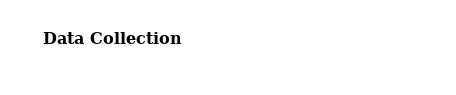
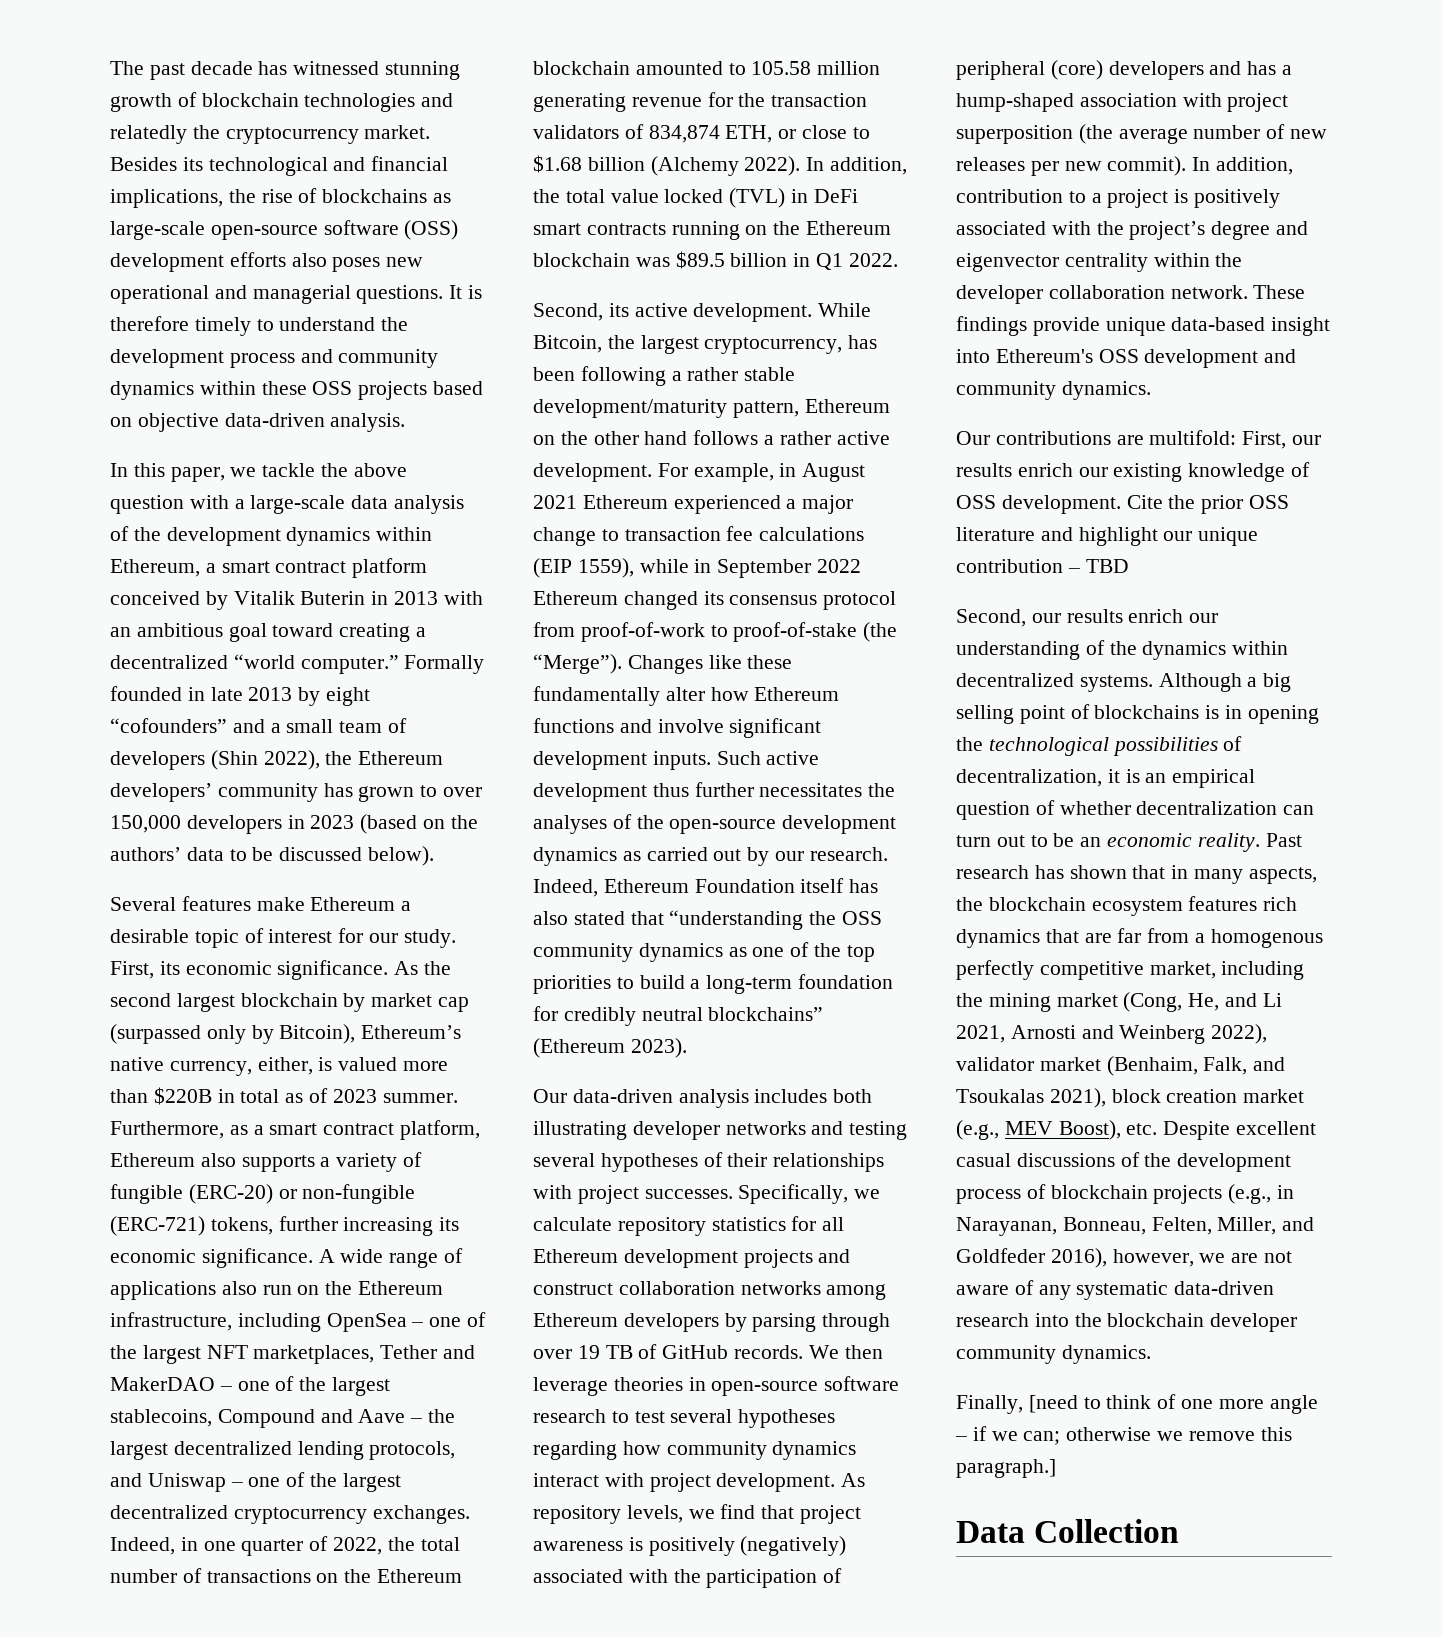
+ The past decade has witnessed stunning growth of blockchain technologies and relatedly the cryptocurrency market. Besides its technological and financial implications, the rise of blockchains as large-scale open-source software (OSS) development efforts also poses new operational and managerial questions. It is therefore timely to understand the development process and community dynamics within these OSS projects based on objective data-driven analysis.
+ In this paper, we tackle the above question with a large-scale data analysis of the development dynamics within Ethereum, a smart contract platform conceived by Vitalik Buterin in 2013 with an ambitious goal toward creating a decentralized “world computer.” Formally founded in late 2013 by eight “cofounders” and a small team of developers (Shin 2022), the Ethereum developers’ community has grown to over 150,000 developers in 2023 (based on the authors’ data to be discussed below).
+ Several features make Ethereum a desirable topic of interest for our study. First, its economic significance. As the second largest blockchain by market cap (surpassed only by Bitcoin), Ethereum’s native currency, either, is valued more than $220B in total as of 2023 summer. Furthermore, as a smart contract platform, Ethereum also supports a variety of fungible (ERC-20) or non-fungible (ERC-721) tokens, further increasing its economic significance. A wide range of applications also run on the Ethereum infrastructure, including OpenSea – one of the largest NFT marketplaces, Tether and MakerDAO – one of the largest stablecoins, Compound and Aave – the largest decentralized lending protocols, and Uniswap – one of the largest decentralized cryptocurrency exchanges. Indeed, in one quarter of 2022, the total number of transactions on the Ethereum blockchain amounted to 105.58 million generating revenue for the transaction validators of 834,874 ETH, or close to $1.68 billion (Alchemy 2022). In addition, the total value locked (TVL) in DeFi smart contracts running on the Ethereum blockchain was $89.5 billion in Q1 2022.
+ Second, its active development. While Bitcoin, the largest cryptocurrency, has been following a rather stable development/maturity pattern, Ethereum on the other hand follows a rather active development. For example, in August 2021 Ethereum experienced a major change to transaction fee calculations (EIP 1559), while in September 2022 Ethereum changed its consensus protocol from proof-of-work to proof-of-stake (the “Merge”). Changes like these fundamentally alter how Ethereum functions and involve significant development inputs. Such active development thus further necessitates the analyses of the open-source development dynamics as carried out by our research. Indeed, Ethereum Foundation itself has also stated that “understanding the OSS community dynamics as one of the top priorities to build a long-term foundation for credibly neutral blockchains” (Ethereum 2023).
+ Our data-driven analysis includes both illustrating developer networks and testing several hypotheses of their relationships with project successes. Specifically, we calculate repository statistics for all Ethereum development projects and construct collaboration networks among Ethereum developers by parsing through over 19 TB of GitHub records. We then leverage theories in open-source software research to test several hypotheses regarding how community dynamics interact with project development. As repository levels, we find that project awareness is positively (negatively) associated with the participation of peripheral (core) developers and has a hump-shaped association with project superposition (the average number of new releases per new commit). In addition, contribution to a project is positively associated with the project’s degree and eigenvector centrality within the developer collaboration network. These findings provide unique data-based insight into Ethereum's OSS development and community dynamics.
+ Our contributions are multifold: First, our results enrich our existing knowledge of OSS development. Cite the prior OSS literature and highlight our unique contribution – TBD
+ Second, our results enrich our understanding of the dynamics within decentralized systems. Although a big selling point of blockchains is in opening the technological possibilities of decentralization, it is an empirical question of whether decentralization can turn out to be an economic reality. Past research has shown that in many aspects, the blockchain ecosystem features rich dynamics that are far from a homogenous perfectly competitive market, including the mining market (Cong, He, and Li 2021, Arnosti and Weinberg 2022), validator market (Benhaim, Falk, and Tsoukalas 2021), block creation market (e.g., MEV Boost), etc. Despite excellent casual discussions of the development process of blockchain projects (e.g., in Narayanan, Bonneau, Felten, Miller, and Goldfeder 2016), however, we are not aware of any systematic data-driven research into the blockchain developer community dynamics.
+ Finally, [need to think of one more angle – if we can; otherwise we remove this paragraph.]

